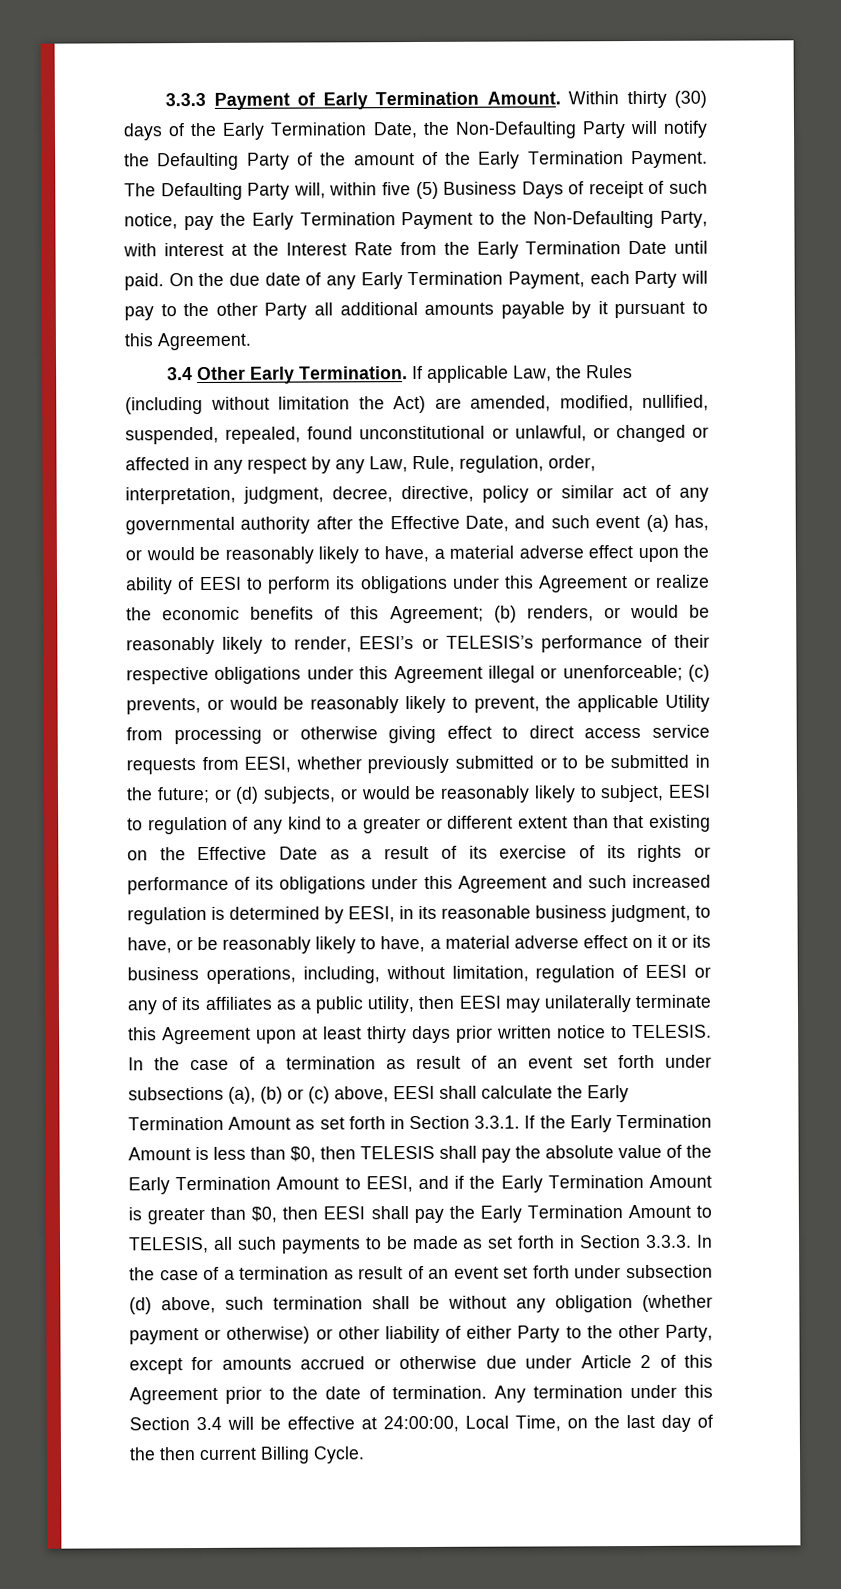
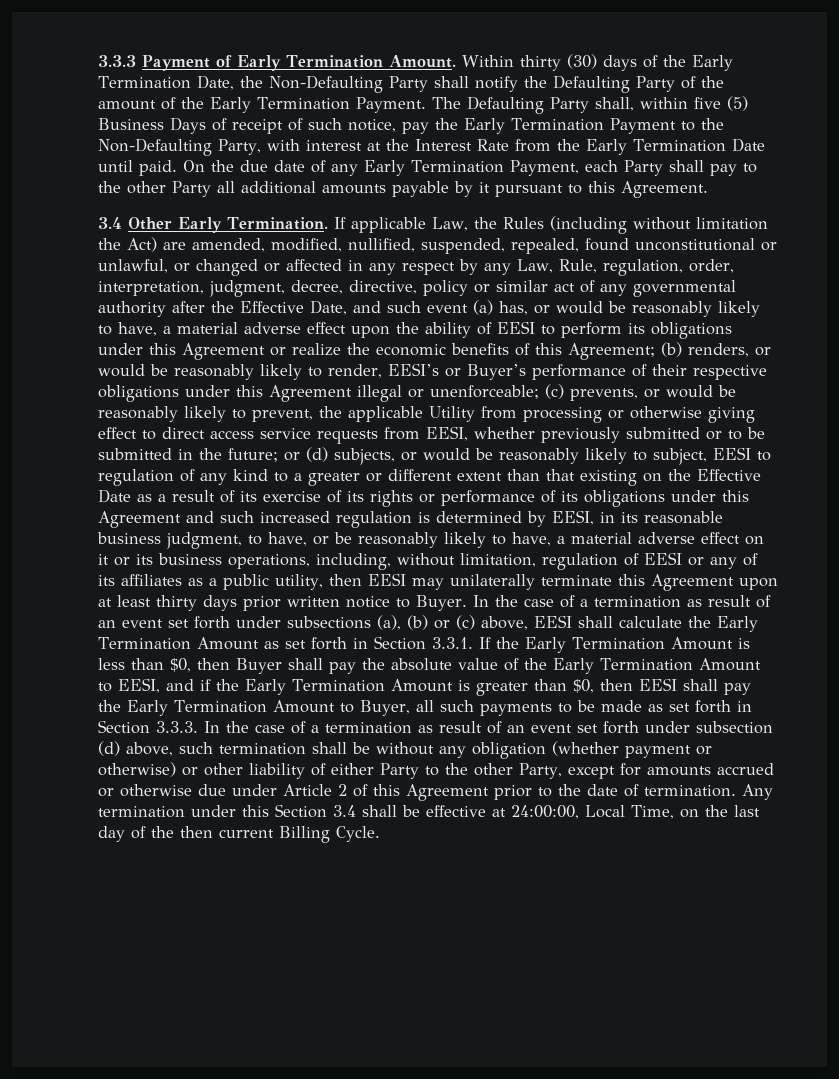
- Within thirty (30) days of the Early Termination Date, the Non-Defaulting Party will notify the Defaulting Party of the amount of the Early Termination Payment.
+ Within thirty (30) days of the Early Termination Date, the Non-Defaulting Party shall notify the Defaulting Party of the amount of the Early Termination Payment.
- The Defaulting Party will, within five (5) Business Days of receipt of such notice, pay the Early Termination Payment to the Non-Defaulting Party, with interest at the Interest Rate from the Early Termination Date until paid.
+ The Defaulting Party shall, within five (5) Business Days of receipt of such notice, pay the Early Termination Payment to the Non-Defaulting Party, with interest at the Interest Rate from the Early Termination Date until paid.
- On the due date of any Early Termination Payment, each Party will pay to the other Party all additional amounts payable by it pursuant to this Agreement.
+ On the due date of any Early Termination Payment, each Party shall pay to the other Party all additional amounts payable by it pursuant to this Agreement.
- (b) renders, or would be reasonably likely to render, EESI’s or TELESIS’s performance of their respective obligations under this Agreement illegal or unenforceable;
+ (b) renders, or would be reasonably likely to render, EESI’s or Buyer’s performance of their respective obligations under this Agreement illegal or unenforceable;
- or (d) subjects, or would be reasonably likely to subject, EESI to regulation of any kind to a greater or different extent than that existing on the Effective Date as a result of its exercise of its rights or performance of its obligations under this Agreement and such increased regulation is determined by EESI, in its reasonable business judgment, to have, or be reasonably likely to have, a material adverse effect on it or its business operations, including, without limitation, regulation of EESI or any of its affiliates as a public utility, then EESI may unilaterally terminate this Agreement upon at least thirty days prior written notice to TELESIS.
+ or (d) subjects, or would be reasonably likely to subject, EESI to regulation of any kind to a greater or different extent than that existing on the Effective Date as a result of its exercise of its rights or performance of its obligations under this Agreement and such increased regulation is determined by EESI, in its reasonable business judgment, to have, or be reasonably likely to have, a material adverse effect on it or its business operations, including, without limitation, regulation of EESI or any of its affiliates as a public utility, then EESI may unilaterally terminate this Agreement upon at least thirty days prior written notice to Buyer.
- In the case of a termination as result of an event set forth under subsections (a), (b) or (c) above, EESI shall calculate the Early Termination Amount as set forth in Section 3.3.1. If the Early Termination Amount is less than $0, then TELESIS shall pay the absolute value of the Early Termination Amount to EESI, and if the Early Termination Amount is greater than $0, then EESI shall pay the Early Termination Amount to TELESIS, all such payments to be made as set forth in Section 3.3.3. In the case of a termination as result of an event set forth under subsection (d) above, such termination shall be without any obligation (whether payment or otherwise) or other liability of either Party to the other Party, except for amounts accrued or otherwise due under Article 2 of this Agreement prior to the date of termination.
+ In the case of a termination as result of an event set forth under subsections (a), (b) or (c) above, EESI shall calculate the Early Termination Amount as set forth in Section 3.3.1. If the Early Termination Amount is less than $0, then Buyer shall pay the absolute value of the Early Termination Amount to EESI, and if the Early Termination Amount is greater than $0, then EESI shall pay the Early Termination Amount to Buyer, all such payments to be made as set forth in Section 3.3.3. In the case of a termination as result of an event set forth under subsection (d) above, such termination shall be without any obligation (whether payment or otherwise) or other liability of either Party to the other Party, except for amounts accrued or otherwise due under Article 2 of this Agreement prior to the date of termination.
- Any termination under this Section 3.4 will be effective at 24:00:00, Local Time, on the last day of the then current Billing Cycle.
+ Any termination under this Section 3.4 shall be effective at 24:00:00, Local Time, on the last day of the then current Billing Cycle.

